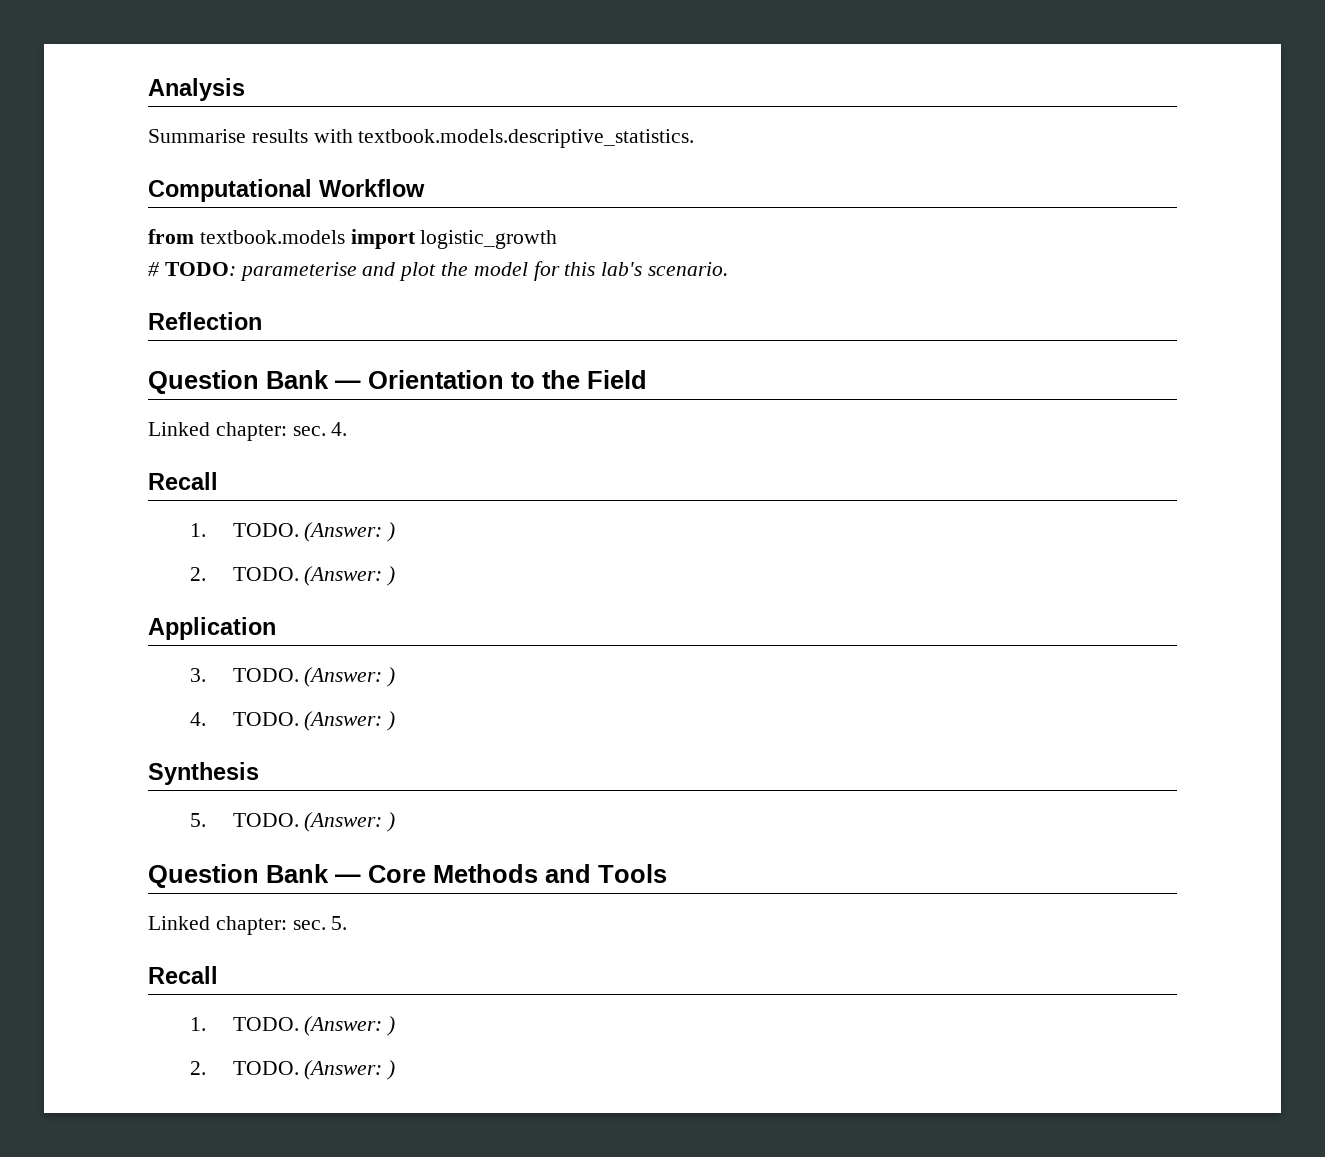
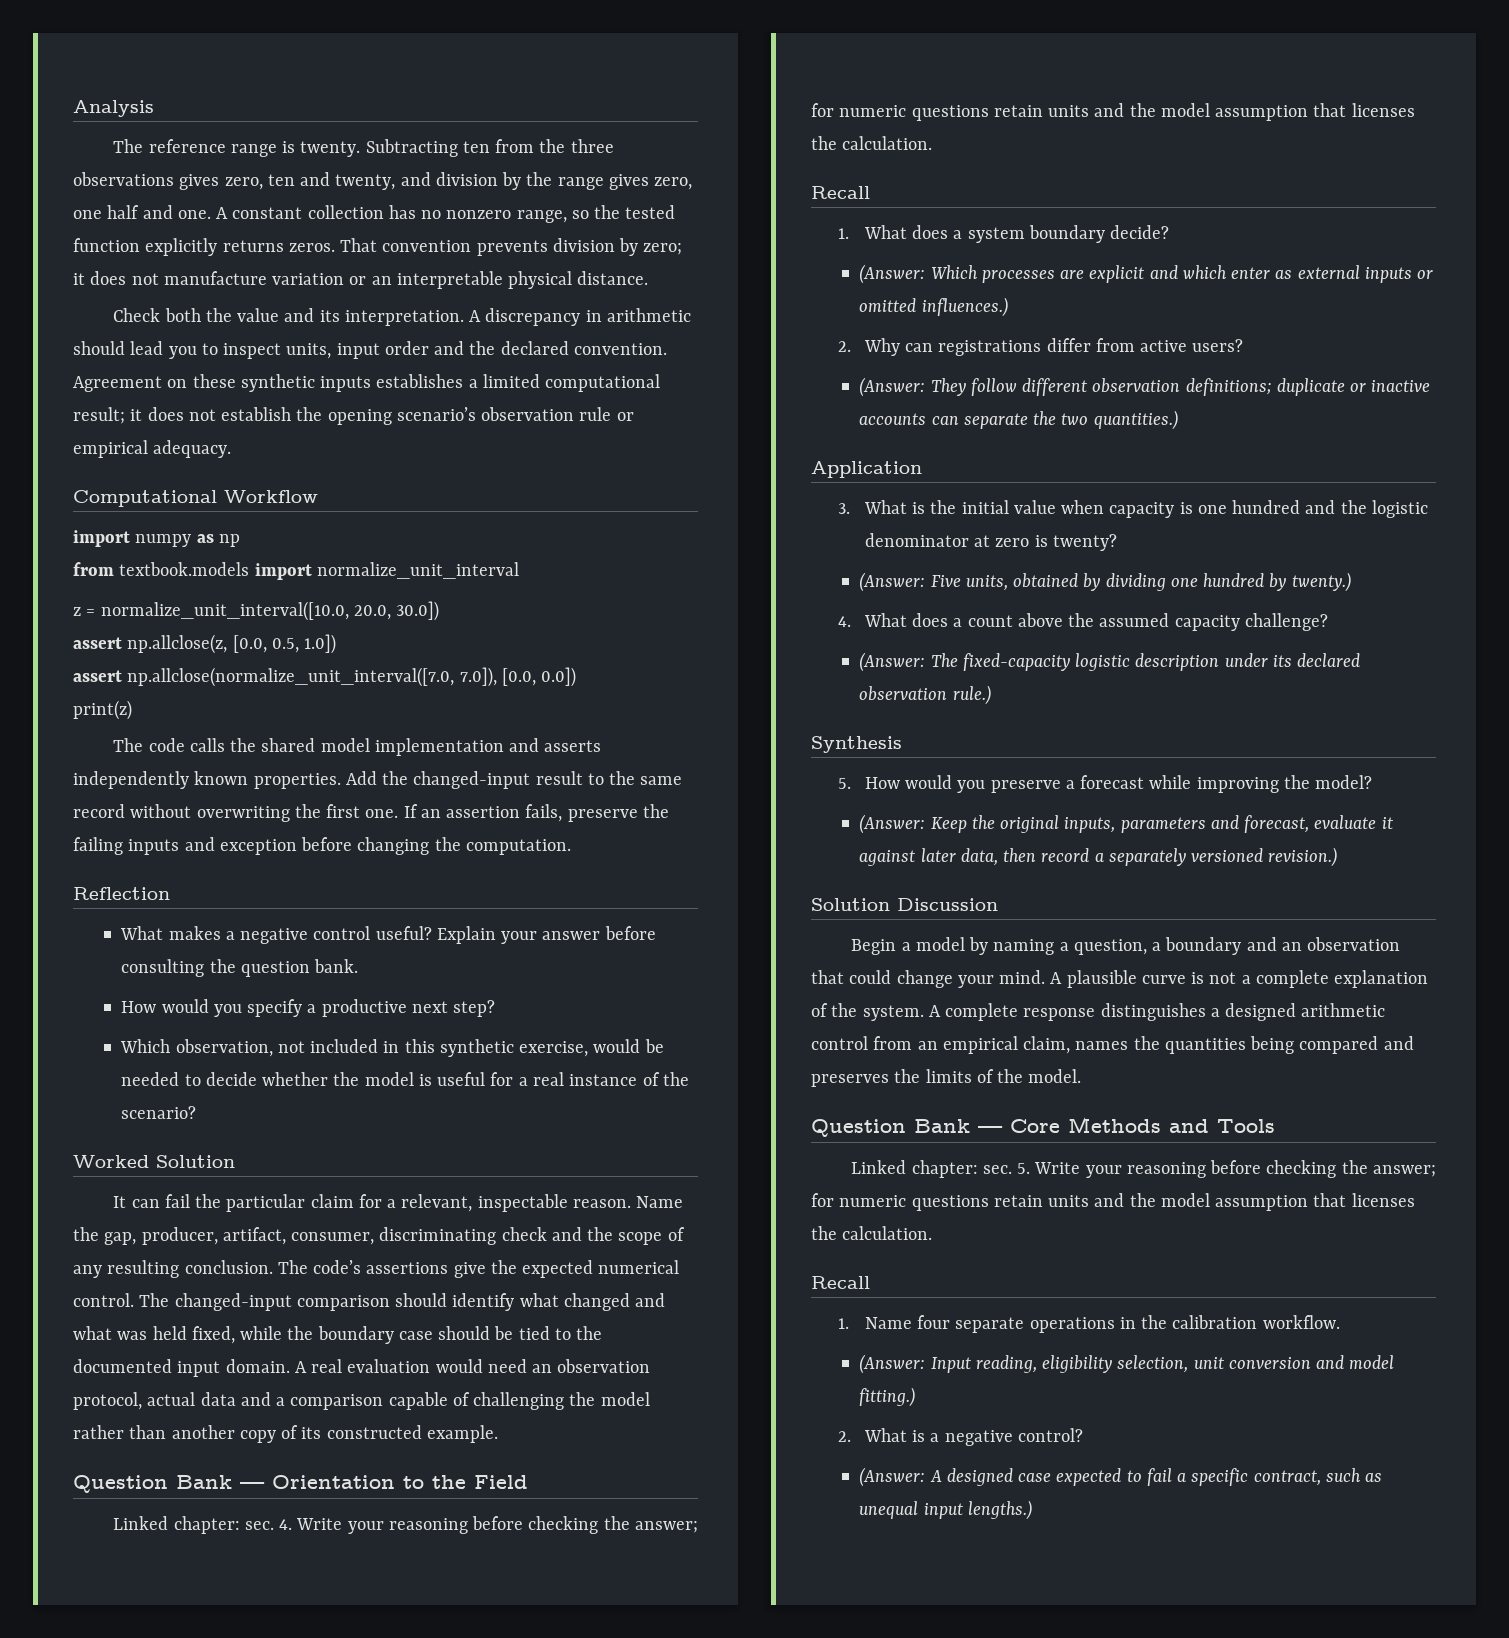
- Summarise results with textbook.models.descriptive_statistics.
+ The reference range is twenty. Subtracting ten from the three observations gives zero, ten and twenty, and division by the range gives zero, one half and one. A constant collection has no nonzero range, so the tested function explicitly returns zeros. That convention prevents division by zero; it does not manufacture variation or an interpretable physical distance.
+ Check both the value and its interpretation. A discrepancy in arithmetic should lead you to inspect units, input order and the declared convention. Agreement on these synthetic inputs establishes a limited computational result; it does not establish the opening scenario’s observation rule or empirical adequacy.
  Computational Workflow
- from textbook.models import logistic_growth
- # TODO: parameterise and plot the model for this lab's scenario.
+ import numpy as np
+ from textbook.models import normalize_unit_interval
+ z = normalize_unit_interval([10.0, 20.0, 30.0])
+ assert np.allclose(z, [0.0, 0.5, 1.0])
+ assert np.allclose(normalize_unit_interval([7.0, 7.0]), [0.0, 0.0])
+ print(z)
+ The code calls the shared model implementation and asserts independently known properties. Add the changed-input result to the same record without overwriting the first one. If an assertion fails, preserve the failing inputs and exception before changing the computation.
  Reflection
+ What makes a negative control useful? Explain your answer before consulting the question bank.
+ How would you specify a productive next step?
+ Which observation, not included in this synthetic exercise, would be needed to decide whether the model is useful for a real instance of the scenario?
+ Worked Solution
+ It can fail the particular claim for a relevant, inspectable reason. Name the gap, producer, artifact, consumer, discriminating check and the scope of any resulting conclusion. The code’s assertions give the expected numerical control. The changed-input comparison should identify what changed and what was held fixed, while the boundary case should be tied to the documented input domain. A real evaluation would need an observation protocol, actual data and a comparison capable of challenging the model rather than another copy of its constructed example.
- Linked chapter: sec. 4.
+ Linked chapter: sec. 4. Write your reasoning before checking the answer; for numeric questions retain units and the model assumption that licenses the calculation.
  Recall
- 1. TODO. (Answer: )
- 2. TODO. (Answer: )
+ 1. What does a system boundary decide?
+ (Answer: Which processes are explicit and which enter as external inputs or omitted influences.)
+ 2. Why can registrations differ from active users?
+ (Answer: They follow different observation definitions; duplicate or inactive accounts can separate the two quantities.)
  Application
- 3. TODO. (Answer: )
- 4. TODO. (Answer: )
+ 3. What is the initial value when capacity is one hundred and the logistic denominator at zero is twenty?
+ (Answer: Five units, obtained by dividing one hundred by twenty.)
+ 4. What does a count above the assumed capacity challenge?
+ (Answer: The fixed-capacity logistic description under its declared observation rule.)
  Synthesis
- 5. TODO. (Answer: )
+ 5. How would you preserve a forecast while improving the model?
+ (Answer: Keep the original inputs, parameters and forecast, evaluate it against later data, then record a separately versioned revision.)
+ Solution Discussion
+ Begin a model by naming a question, a boundary and an observation that could change your mind. A plausible curve is not a complete explanation of the system. A complete response distinguishes a designed arithmetic control from an empirical claim, names the quantities being compared and preserves the limits of the model.
- Linked chapter: sec. 5.
+ Linked chapter: sec. 5. Write your reasoning before checking the answer; for numeric questions retain units and the model assumption that licenses the calculation.
  Recall
- 1. TODO. (Answer: )
- 2. TODO. (Answer: )
+ 1. Name four separate operations in the calibration workflow.
+ (Answer: Input reading, eligibility selection, unit conversion and model fitting.)
+ 2. What is a negative control?
+ (Answer: A designed case expected to fail a specific contract, such as unequal input lengths.)

